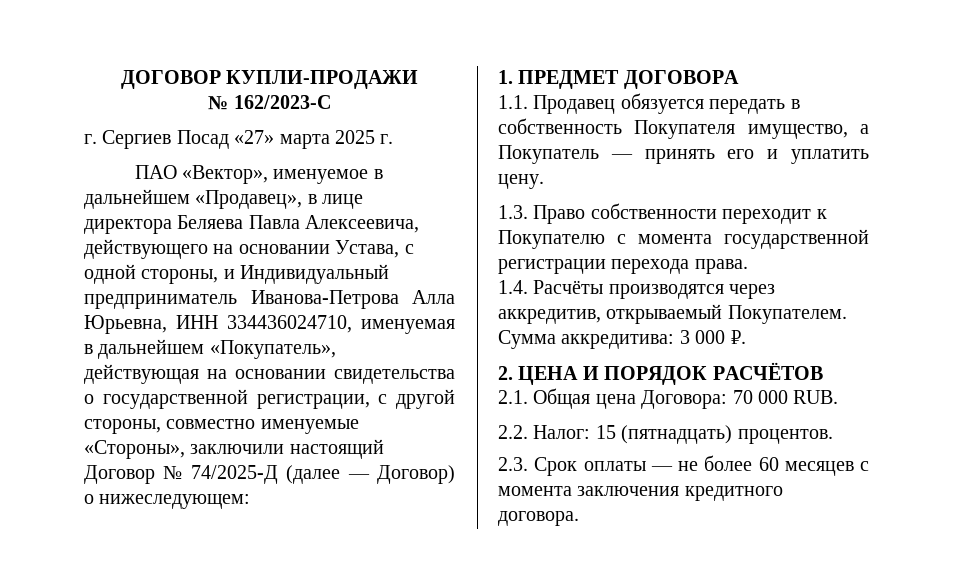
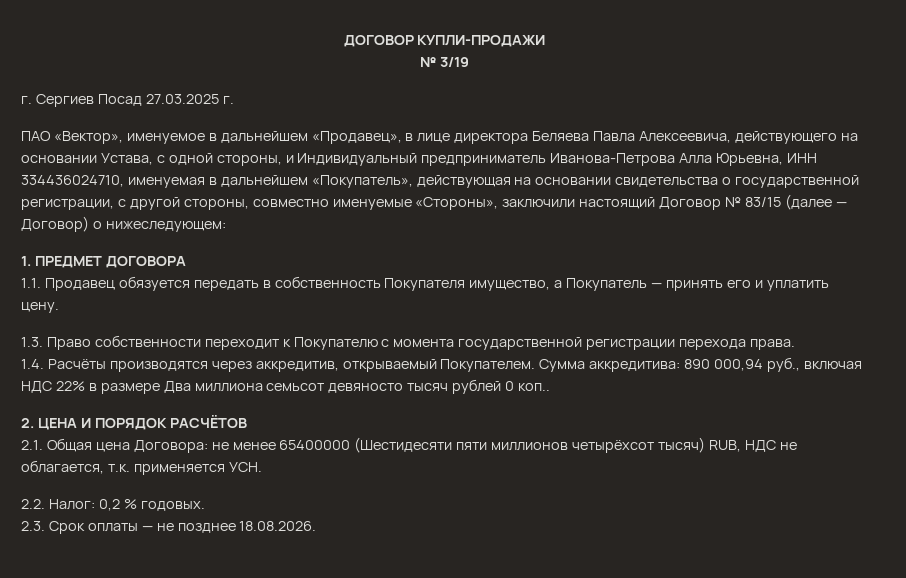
- № 162/2023-С
+ № 3/19
- г. Сергиев Посад «27» марта 2025 г.
+ г. Сергиев Посад 27.03.2025 г.
- ПАО «Вектор», именуемое в дальнейшем «Продавец», в лице директора Беляева Павла Алексеевича, действующего на основании Устава, с одной стороны, и Индивидуальный предприниматель Иванова-Петрова Алла Юрьевна, ИНН 334436024710, именуемая в дальнейшем «Покупатель», действующая на основании свидетельства о государственной регистрации, с другой стороны, совместно именуемые «Стороны», заключили настоящий Договор № 74/2025-Д (далее — Договор) о нижеследующем:
+ ПАО «Вектор», именуемое в дальнейшем «Продавец», в лице директора Беляева Павла Алексеевича, действующего на основании Устава, с одной стороны, и Индивидуальный предприниматель Иванова-Петрова Алла Юрьевна, ИНН 334436024710, именуемая в дальнейшем «Покупатель», действующая на основании свидетельства о государственной регистрации, с другой стороны, совместно именуемые «Стороны», заключили настоящий Договор № 83/15 (далее — Договор) о нижеследующем:
- Сумма аккредитива: 3 000 ₽.
+ Сумма аккредитива: 890 000,94 руб., включая НДС 22% в размере Два миллиона семьсот девяносто тысяч рублей 0 коп..
- 2.1. Общая цена Договора: 70 000 RUB.
+ 2.1. Общая цена Договора: не менее 65400000 (Шестидесяти пяти миллионов четырёхсот тысяч) RUB, НДС не облагается, т.к. применяется УСН.
- 2.2. Налог: 15 (пятнадцать) процентов.
+ 2.2. Налог: 0,2 % годовых.
- 2.3. Срок оплаты — не более 60 месяцев с момента заключения кредитного договора.
+ 2.3. Срок оплаты — не позднее 18.08.2026.

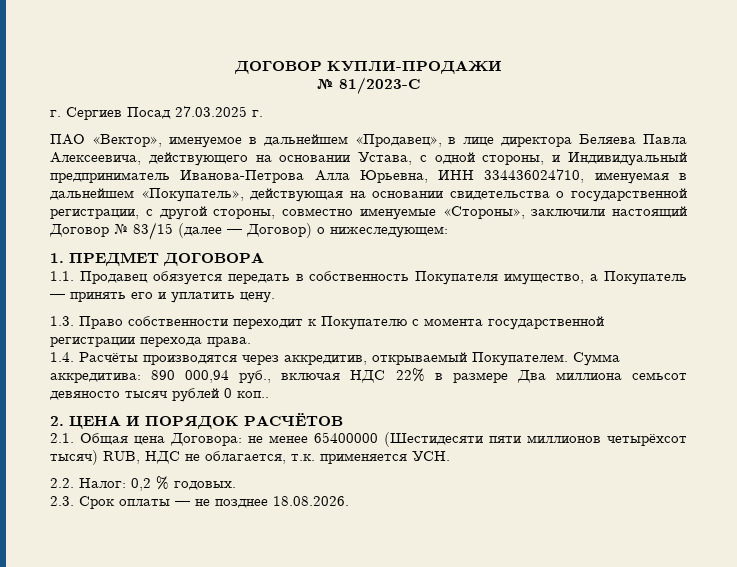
- № 3/19
+ № 81/2023-С

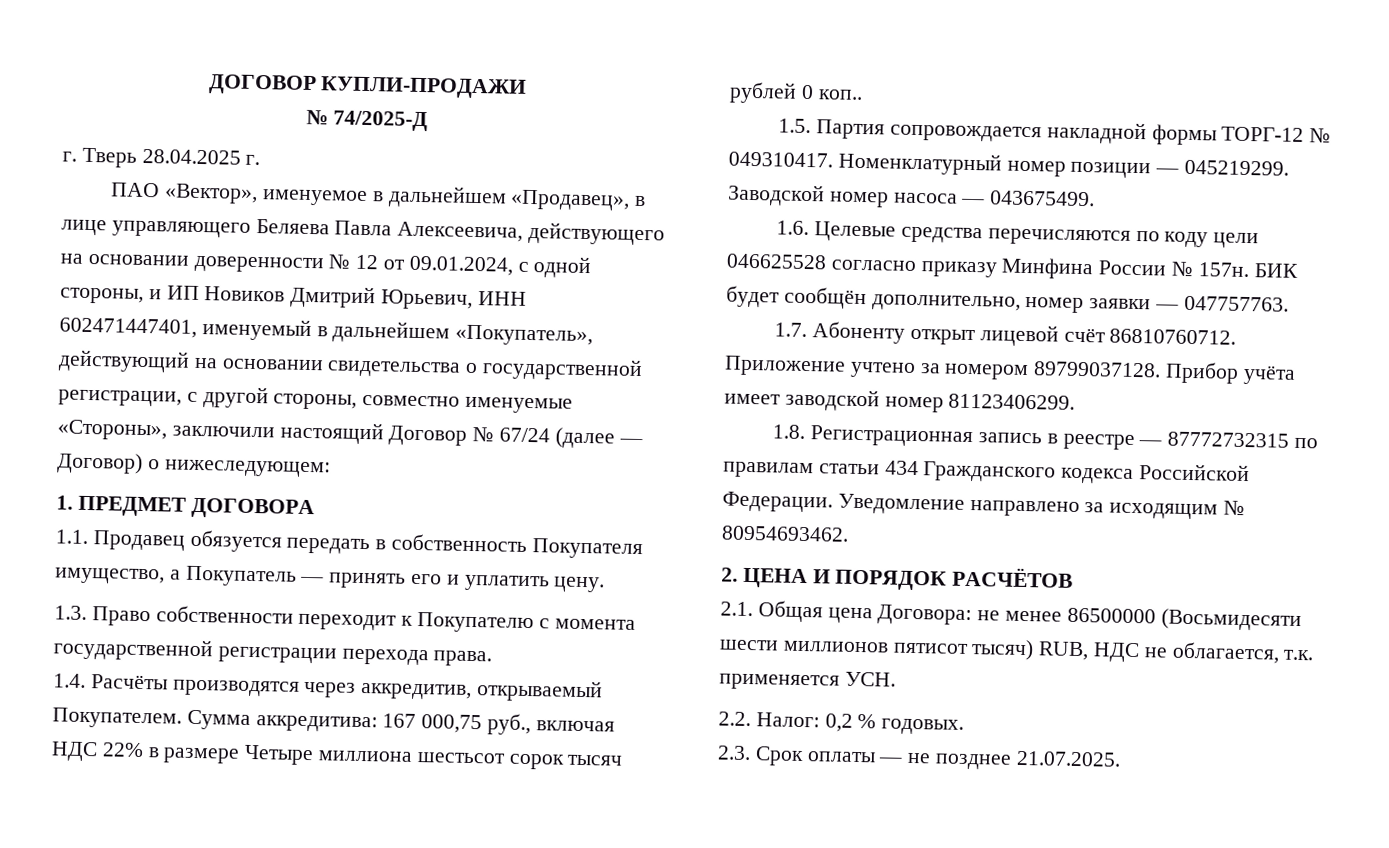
- № 81/2023-С
- г. Сергиев Посад 27.03.2025 г.
+ № 74/2025-Д
+ г. Тверь 28.04.2025 г.
- ПАО «Вектор», именуемое в дальнейшем «Продавец», в лице директора Беляева Павла Алексеевича, действующего на основании Устава, с одной стороны, и Индивидуальный предприниматель Иванова-Петрова Алла Юрьевна, ИНН 334436024710, именуемая в дальнейшем «Покупатель», действующая на основании свидетельства о государственной регистрации, с другой стороны, совместно именуемые «Стороны», заключили настоящий Договор № 83/15 (далее — Договор) о нижеследующем:
+ ПАО «Вектор», именуемое в дальнейшем «Продавец», в лице управляющего Беляева Павла Алексеевича, действующего на основании доверенности № 12 от 09.01.2024, с одной стороны, и ИП Новиков Дмитрий Юрьевич, ИНН 602471447401, именуемый в дальнейшем «Покупатель», действующий на основании свидетельства о государственной регистрации, с другой стороны, совместно именуемые «Стороны», заключили настоящий Договор № 67/24 (далее — Договор) о нижеследующем:
- Сумма аккредитива: 890 000,94 руб., включая НДС 22% в размере Два миллиона семьсот девяносто тысяч рублей 0 коп..
+ Сумма аккредитива: 167 000,75 руб., включая НДС 22% в размере Четыре миллиона шестьсот сорок тысяч рублей 0 коп..
+ 1.5. Партия сопровождается накладной формы ТОРГ-12 № 049310417. Номенклатурный номер позиции — 045219299. Заводской номер насоса — 043675499.
+ 1.6. Целевые средства перечисляются по коду цели 046625528 согласно приказу Минфина России № 157н. БИК будет сообщён дополнительно, номер заявки — 047757763.
+ 1.7. Абоненту открыт лицевой счёт 86810760712. Приложение учтено за номером 89799037128. Прибор учёта имеет заводской номер 81123406299.
+ 1.8. Регистрационная запись в реестре — 87772732315 по правилам статьи 434 Гражданского кодекса Российской Федерации. Уведомление направлено за исходящим № 80954693462.
- 2.1. Общая цена Договора: не менее 65400000 (Шестидесяти пяти миллионов четырёхсот тысяч) RUB, НДС не облагается, т.к. применяется УСН.
+ 2.1. Общая цена Договора: не менее 86500000 (Восьмидесяти шести миллионов пятисот тысяч) RUB, НДС не облагается, т.к. применяется УСН.
- 2.3. Срок оплаты — не позднее 18.08.2026.
+ 2.3. Срок оплаты — не позднее 21.07.2025.

